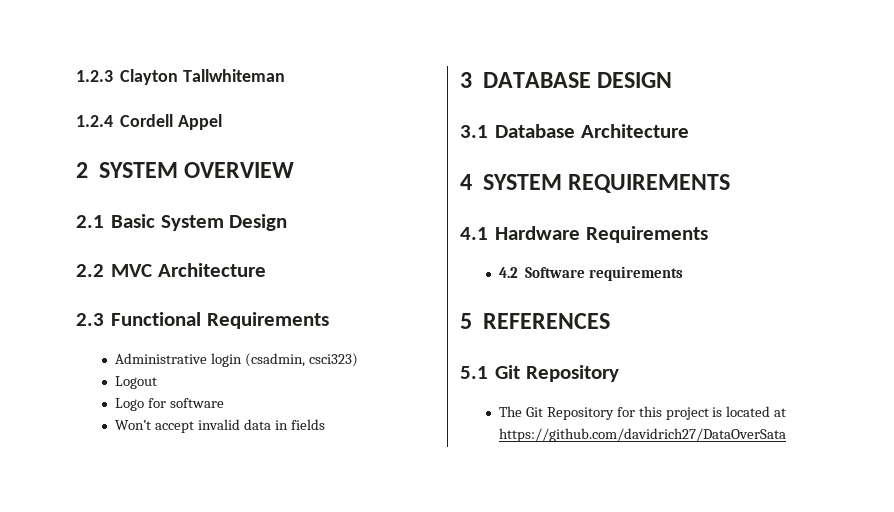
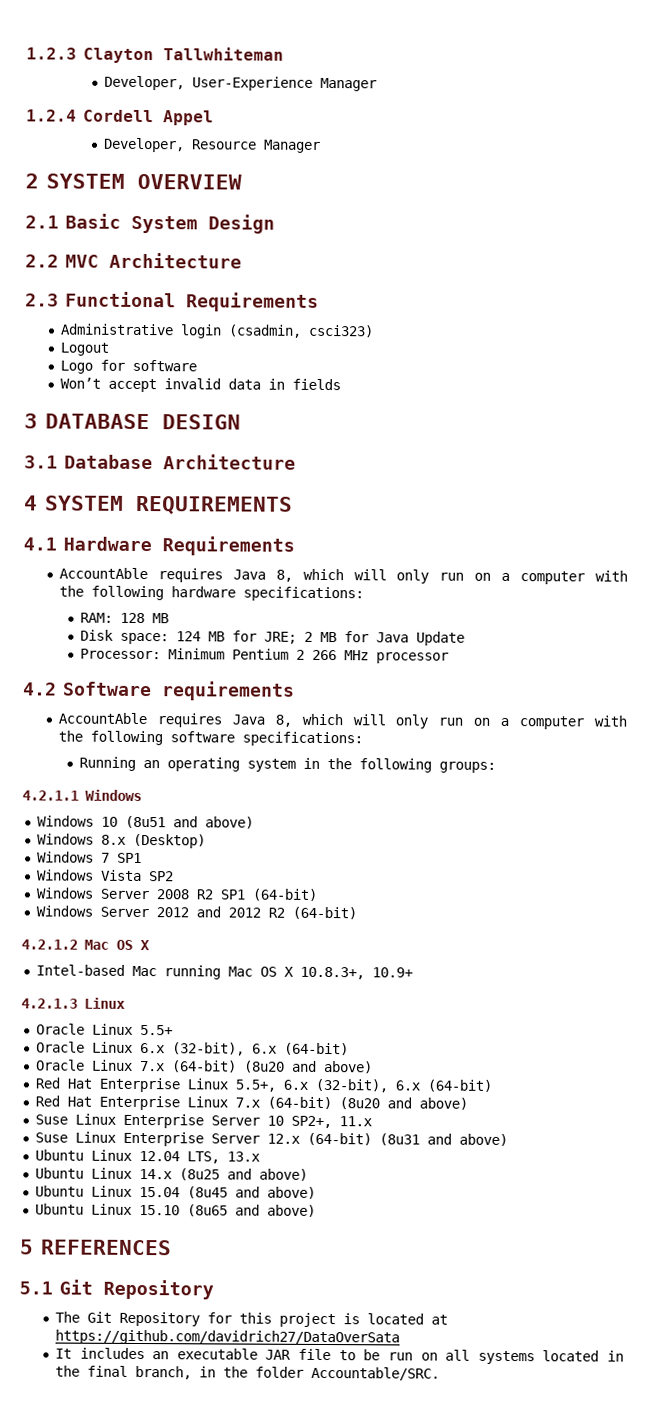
+ Developer, User-Experience Manager
+ Developer, Resource Manager
+ AccountAble requires Java 8, which will only run on a computer with the following hardware specifications:
+ RAM: 128 MB
+ Disk space: 124 MB for JRE; 2 MB for Java Update
+ Processor: Minimum Pentium 2 266 MHz processor
  4.2 Software requirements
+ AccountAble requires Java 8, which will only run on a computer with the following software specifications:
+ Running an operating system in the following groups:
+ 4.2.1.1 Windows
+ Windows 10 (8u51 and above)
+ Windows 8.x (Desktop)
+ Windows 7 SP1
+ Windows Vista SP2
+ Windows Server 2008 R2 SP1 (64-bit)
+ Windows Server 2012 and 2012 R2 (64-bit)
+ 4.2.1.2 Mac OS X
+ Intel-based Mac running Mac OS X 10.8.3+, 10.9+
+ 4.2.1.3 Linux
+ Oracle Linux 5.5+
+ Oracle Linux 6.x (32-bit), 6.x (64-bit)
+ Oracle Linux 7.x (64-bit) (8u20 and above)
+ Red Hat Enterprise Linux 5.5+, 6.x (32-bit), 6.x (64-bit)
+ Red Hat Enterprise Linux 7.x (64-bit) (8u20 and above)
+ Suse Linux Enterprise Server 10 SP2+, 11.x
+ Suse Linux Enterprise Server 12.x (64-bit) (8u31 and above)
+ Ubuntu Linux 12.04 LTS, 13.x
+ Ubuntu Linux 14.x (8u25 and above)
+ Ubuntu Linux 15.04 (8u45 and above)
+ Ubuntu Linux 15.10 (8u65 and above)
+ It includes an executable JAR file to be run on all systems located in the final branch, in the folder Accountable/SRC.

